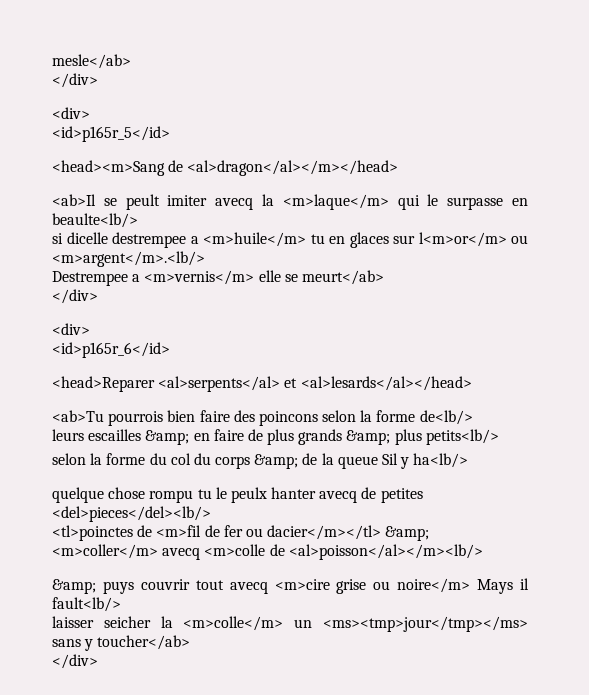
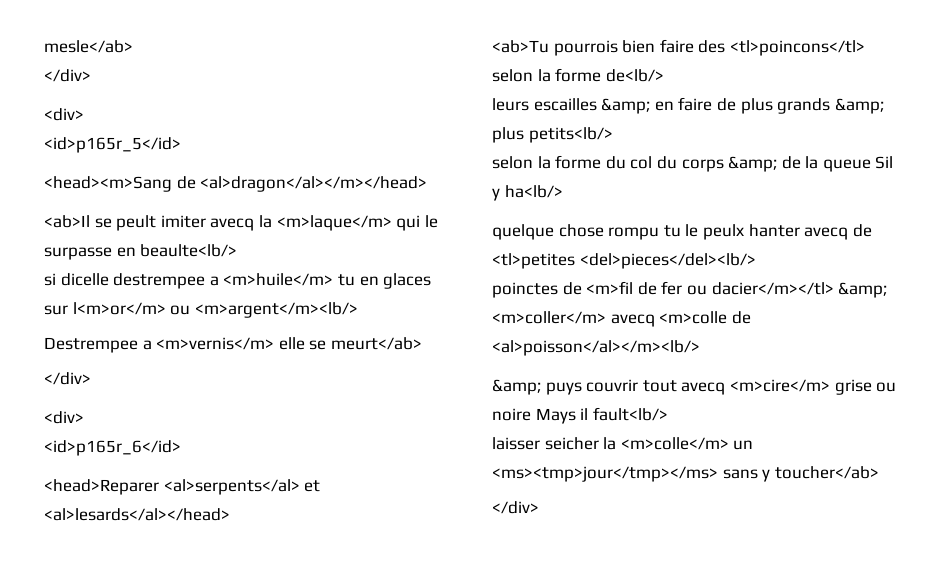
- si dicelle destrempee a <m>huile</m> tu en glaces sur l<m>or</m> ou <m>argent</m>.<lb/>
+ si dicelle destrempee a <m>huile</m> tu en glaces sur l<m>or</m> ou <m>argent</m><lb/>
- <ab>Tu pourrois bien faire des poincons selon la forme de<lb/>
+ <ab>Tu pourrois bien faire des <tl>poincons</tl> selon la forme de<lb/>
- quelque chose rompu tu le peulx hanter avecq de petites <del>pieces</del><lb/>
+ quelque chose rompu tu le peulx hanter avecq de <tl>petites <del>pieces</del><lb/>
- <tl>poinctes de <m>fil de fer ou dacier</m></tl> &amp; <m>coller</m> avecq <m>colle de <al>poisson</al></m><lb/>
+ poinctes de <m>fil de fer ou dacier</m></tl> &amp; <m>coller</m> avecq <m>colle de <al>poisson</al></m><lb/>
- &amp; puys couvrir tout avecq <m>cire grise ou noire</m> Mays il fault<lb/>
+ &amp; puys couvrir tout avecq <m>cire</m> grise ou noire Mays il fault<lb/>

